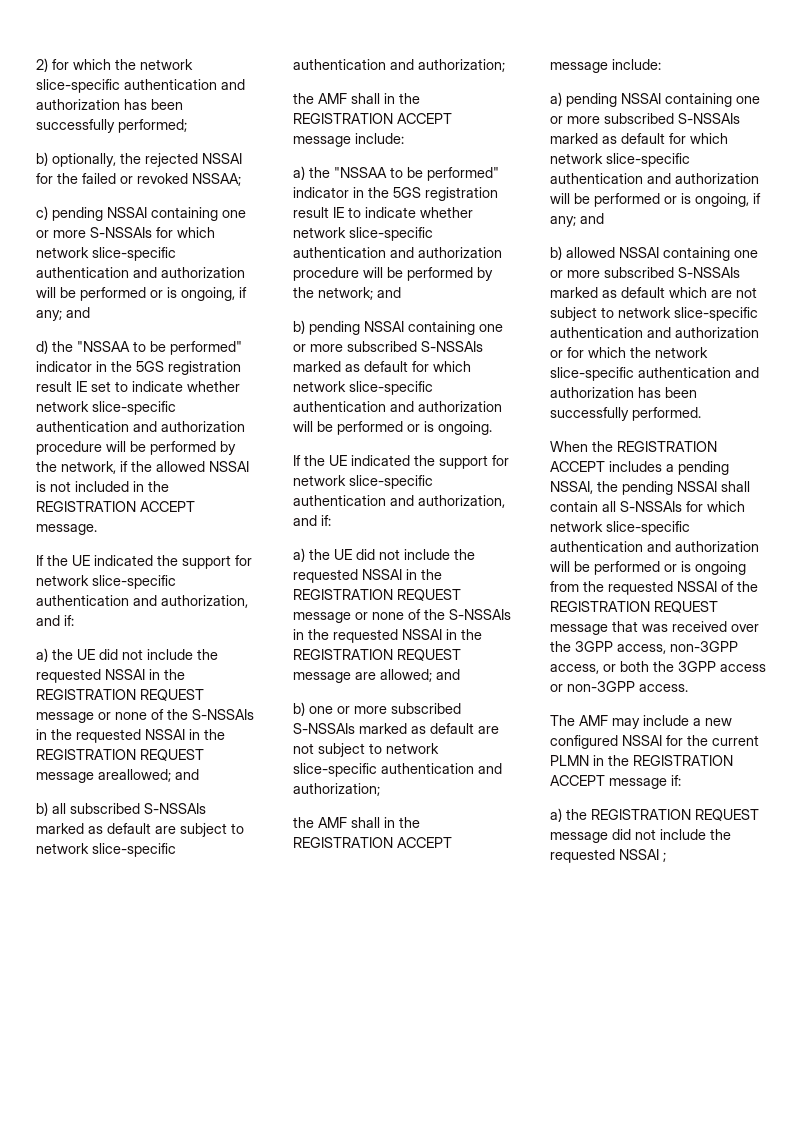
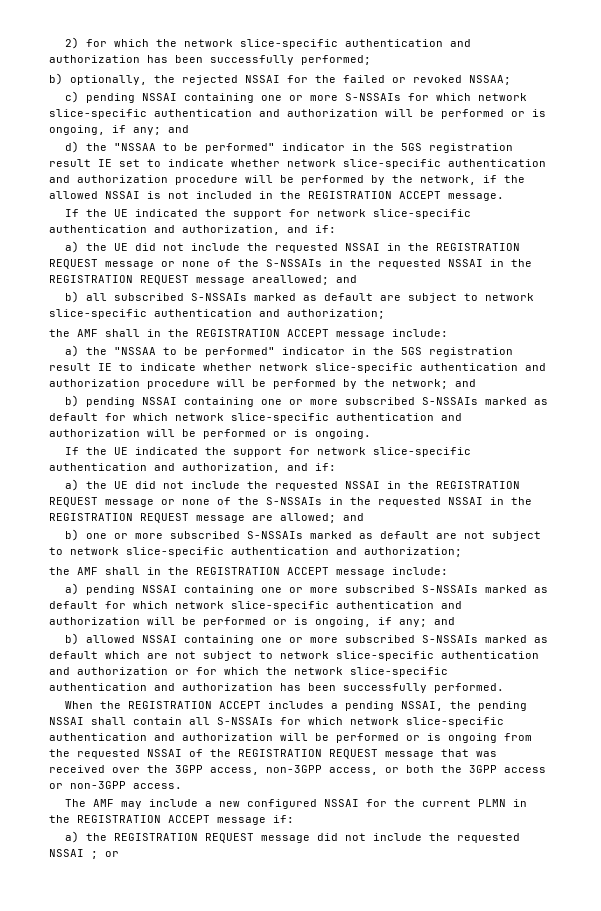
- a) the REGISTRATION REQUEST message did not include the requested NSSAI ;
+ a) the REGISTRATION REQUEST message did not include the requested NSSAI ; or

